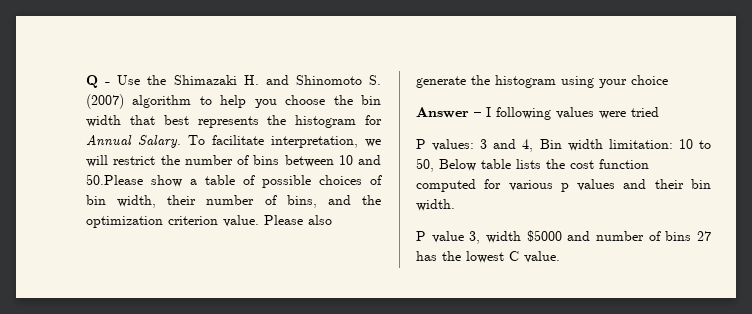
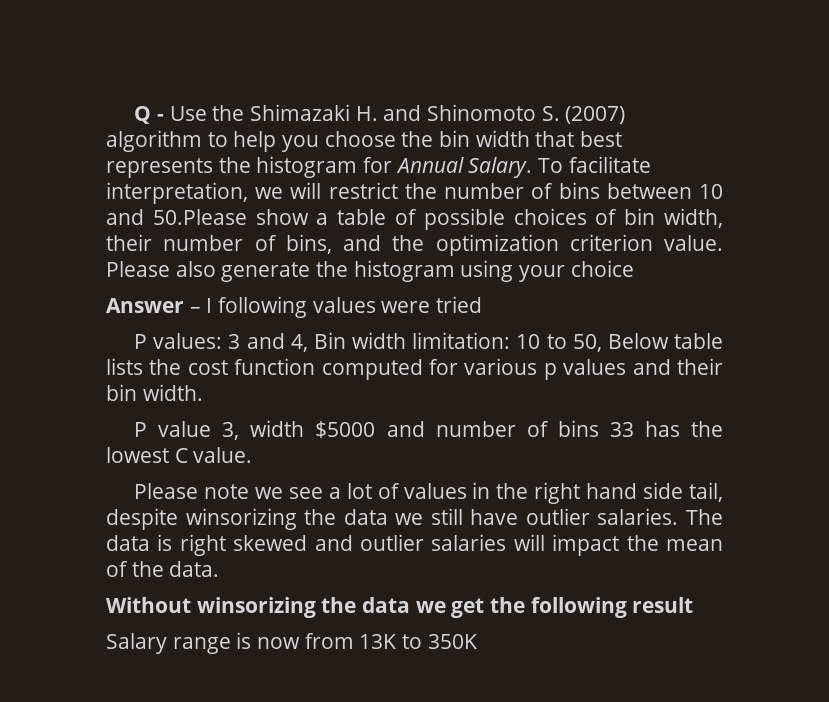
- P value 3, width $5000 and number of bins 27 has the lowest C value.
+ P value 3, width $5000 and number of bins 33 has the lowest C value.
+ Please note we see a lot of values in the right hand side tail, despite winsorizing the data we still have outlier salaries. The data is right skewed and outlier salaries will impact the mean of the data.
+ Without winsorizing the data we get the following result
+ Salary range is now from 13K to 350K

